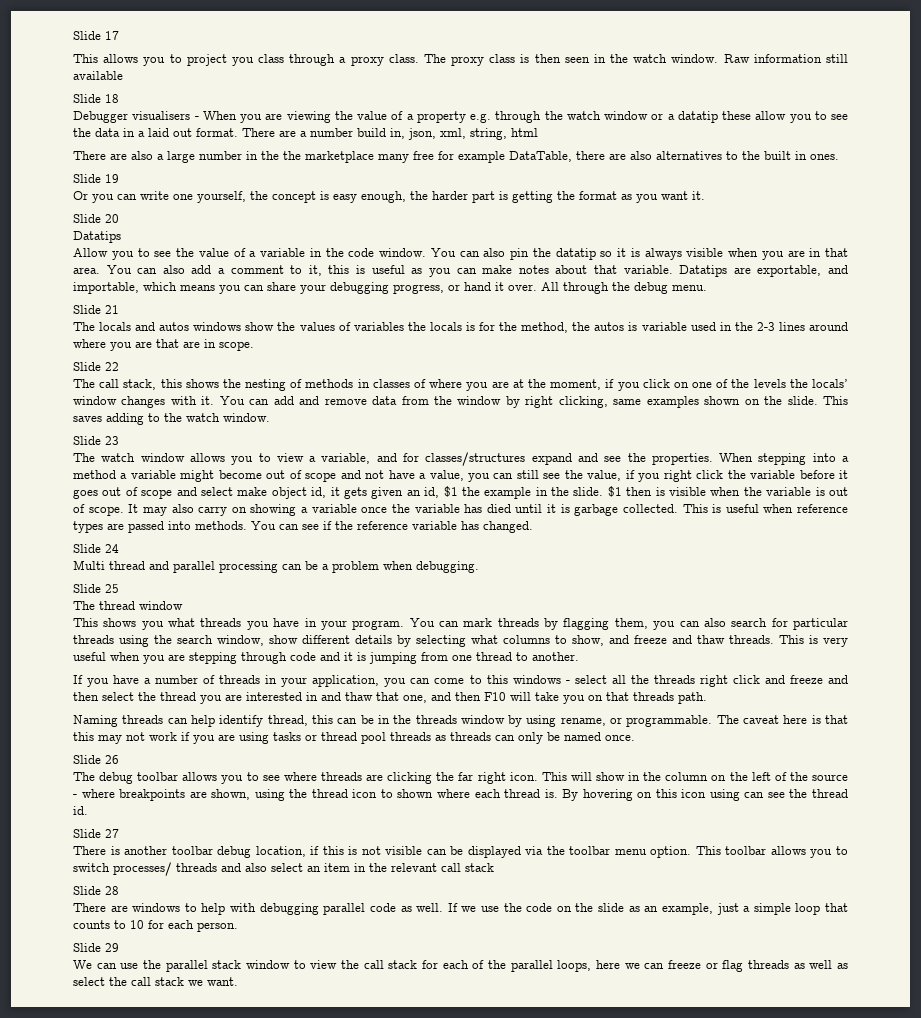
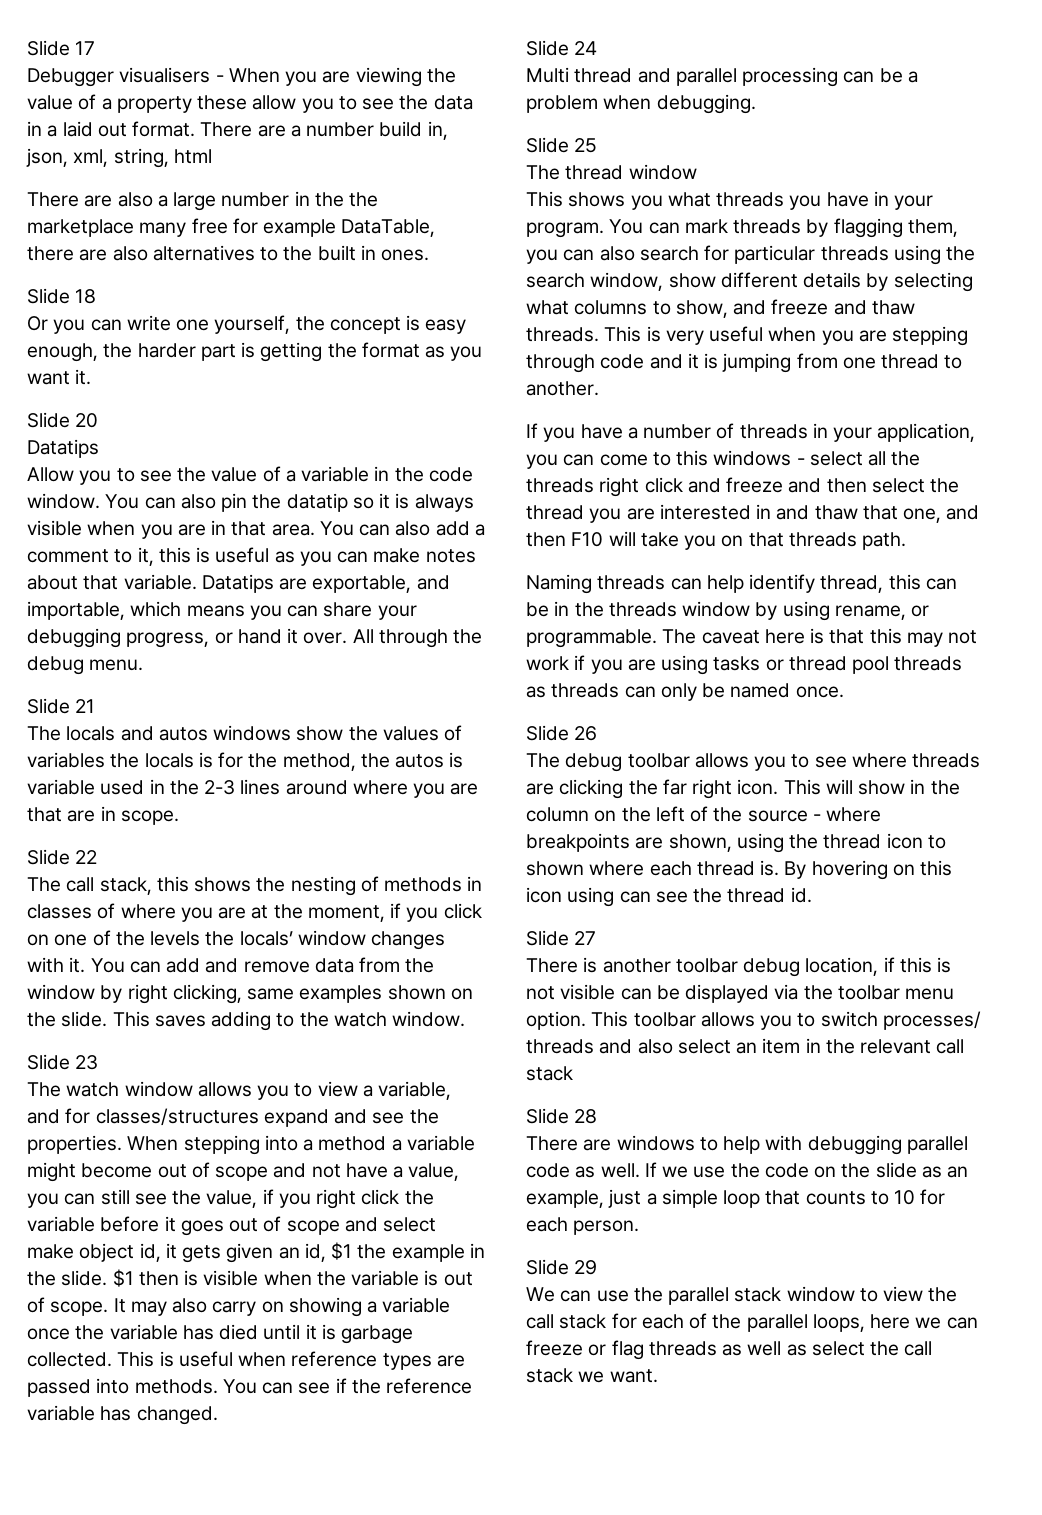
- This allows you to project you class through a proxy class. The proxy class is then seen in the watch window. Raw information still available
- Slide 18
- Debugger visualisers - When you are viewing the value of a property e.g. through the watch window or a datatip these allow you to see the data in a laid out format.
+ Debugger visualisers - When you are viewing the value of a property these allow you to see the data in a laid out format.
- Slide 19
+ Slide 18

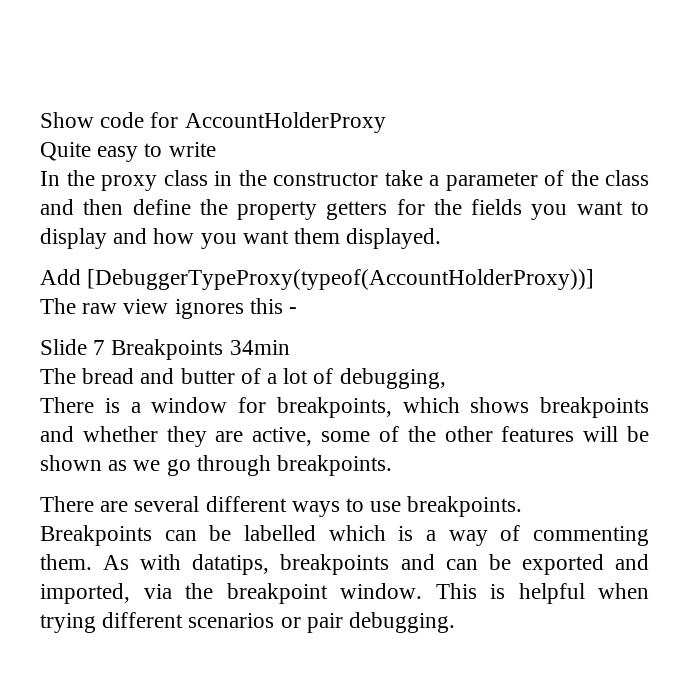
- Slide 17
- Debugger visualisers - When you are viewing the value of a property these allow you to see the data in a laid out format. There are a number build in, json, xml, string, html
- There are also a large number in the the marketplace many free for example DataTable, there are also alternatives to the built in ones.
- Slide 18
- Or you can write one yourself, the concept is easy enough, the harder part is getting the format as you want it.
- Slide 20
- Datatips
- Allow you to see the value of a variable in the code window. You can also pin the datatip so it is always visible when you are in that area. You can also add a comment to it, this is useful as you can make notes about that variable. Datatips are exportable, and importable, which means you can share your debugging progress, or hand it over. All through the debug menu.
- Slide 21
- The locals and autos windows show the values of variables the locals is for the method, the autos is variable used in the 2-3 lines around where you are that are in scope.
- Slide 22
- The call stack, this shows the nesting of methods in classes of where you are at the moment, if you click on one of the levels the locals’ window changes with it. You can add and remove data from the window by right clicking, same examples shown on the slide. This saves adding to the watch window.
- Slide 23
- The watch window allows you to view a variable, and for classes/structures expand and see the properties. When stepping into a method a variable might become out of scope and not have a value, you can still see the value, if you right click the variable before it goes out of scope and select make object id, it gets given an id, $1 the example in the slide. $1 then is visible when the variable is out of scope. It may also carry on showing a variable once the variable has died until it is garbage collected. This is useful when reference types are passed into methods. You can see if the reference variable has changed.
- Slide 24
- Multi thread and parallel processing can be a problem when debugging.
- Slide 25
- The thread window
- This shows you what threads you have in your program. You can mark threads by flagging them, you can also search for particular threads using the search window, show different details by selecting what columns to show, and freeze and thaw threads. This is very useful when you are stepping through code and it is jumping from one thread to another.
- If you have a number of threads in your application, you can come to this windows - select all the threads right click and freeze and then select the thread you are interested in and thaw that one, and then F10 will take you on that threads path.
- Naming threads can help identify thread, this can be in the threads window by using rename, or programmable. The caveat here is that this may not work if you are using tasks or thread pool threads as threads can only be named once.
- Slide 26
- The debug toolbar allows you to see where threads are clicking the far right icon. This will show in the column on the left of the source - where breakpoints are shown, using the thread icon to shown where each thread is. By hovering on this icon using can see the thread id.
- Slide 27
- There is another toolbar debug location, if this is not visible can be displayed via the toolbar menu option. This toolbar allows you to switch processes/ threads and also select an item in the relevant call stack
- Slide 28
- There are windows to help with debugging parallel code as well. If we use the code on the slide as an example, just a simple loop that counts to 10 for each person.
- Slide 29
- We can use the parallel stack window to view the call stack for each of the parallel loops, here we can freeze or flag threads as well as select the call stack we want.
+ Show code for AccountHolderProxy
+ Quite easy to write
+ In the proxy class in the constructor take a parameter of the class and then define the property getters for the fields you want to display and how you want them displayed.
+ Add [DebuggerTypeProxy(typeof(AccountHolderProxy))]
+ The raw view ignores this -
+ Slide 7 Breakpoints 34min
+ The bread and butter of a lot of debugging,
+ There is a window for breakpoints, which shows breakpoints and whether they are active, some of the other features will be shown as we go through breakpoints.
+ There are several different ways to use breakpoints.
+ Breakpoints can be labelled which is a way of commenting them. As with datatips, breakpoints and can be exported and imported, via the breakpoint window. This is helpful when trying different scenarios or pair debugging.

